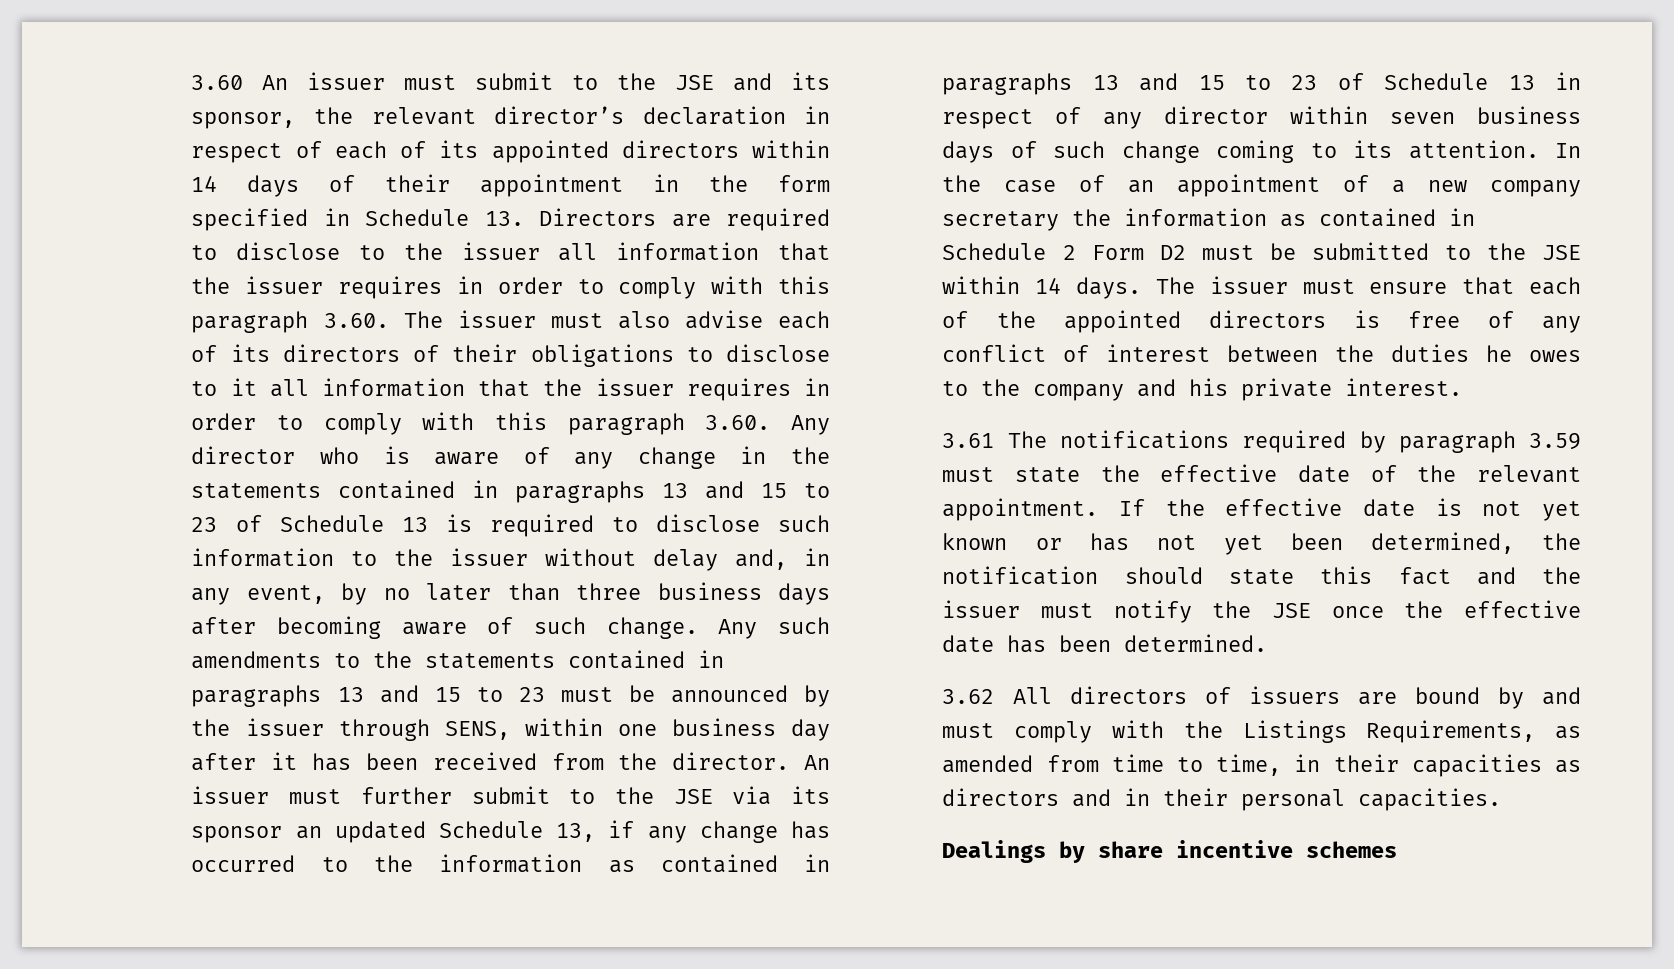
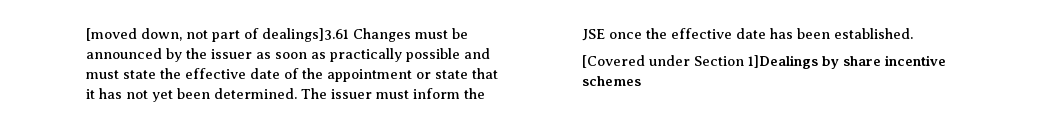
- 3.60 An issuer must submit to the JSE and its sponsor, the relevant director’s declaration in respect of each of its appointed directors within 14 days of their appointment in the form specified in Schedule 13. Directors are required to disclose to the issuer all information that the issuer requires in order to comply with this paragraph 3.60. The issuer must also advise each of its directors of their obligations to disclose to it all information that the issuer requires in order to comply with this paragraph 3.60. Any director who is aware of any change in the statements contained in paragraphs 13 and 15 to 23 of Schedule 13 is required to disclose such information to the issuer without delay and, in any event, by no later than three business days after becoming aware of such change. Any such amendments to the statements contained in paragraphs 13 and 15 to 23 must be announced by the issuer through SENS, within one business day after it has been received from the director. An issuer must further submit to the JSE via its sponsor an updated Schedule 13, if any change has occurred to the information as contained in paragraphs 13 and 15 to 23 of Schedule 13 in respect of any director within seven business days of such change coming to its attention. In the case of an appointment of a new company secretary the information as contained in Schedule 2 Form D2 must be submitted to the JSE within 14 days. The issuer must ensure that each of the appointed directors is free of any conflict of interest between the duties he owes to the company and his private interest.
- 3.61 The notifications required by paragraph 3.59 must state the effective date of the relevant appointment. If the effective date is not yet known or has not yet been determined, the notification should state this fact and the issuer must notify the JSE once the effective date has been determined.
- 3.62 All directors of issuers are bound by and must comply with the Listings Requirements, as amended from time to time, in their capacities as directors and in their personal capacities.
- Dealings by share incentive schemes
+ [moved down, not part of dealings]3.61 Changes must be announced by the issuer as soon as practically possible and must state the effective date of the appointment or state that it has not yet been determined. The issuer must inform the JSE once the effective date has been established.
+ [Covered under Section 1]Dealings by share incentive schemes

